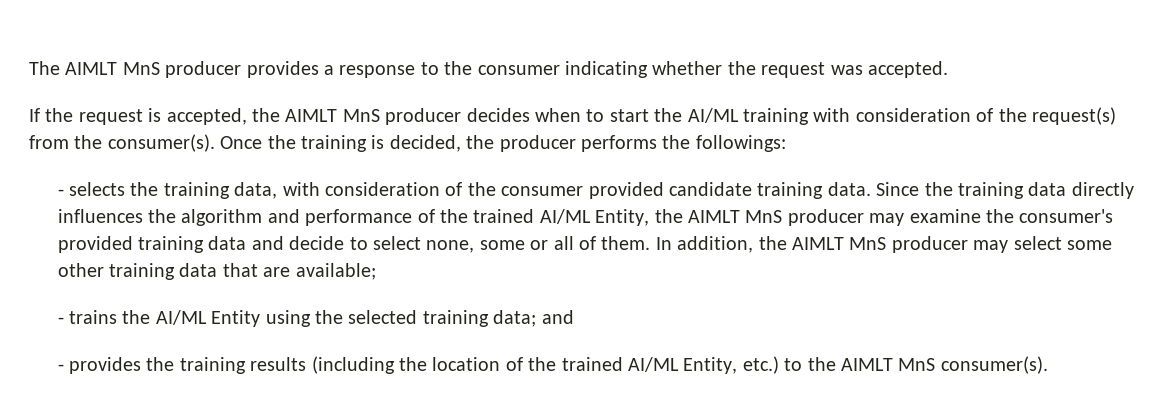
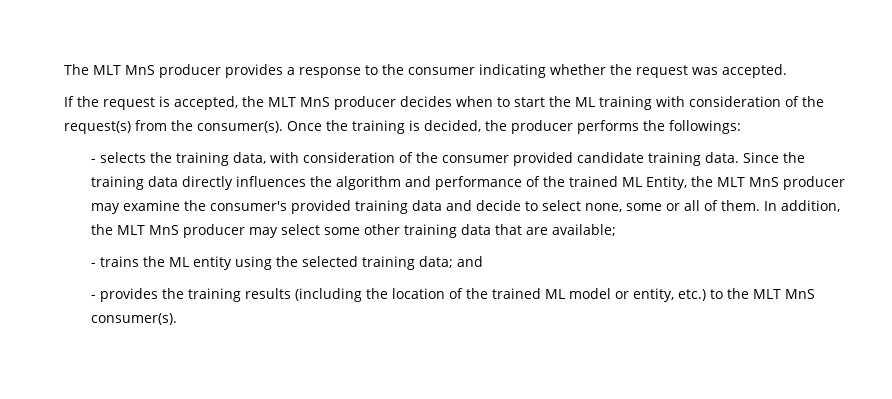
- The AIMLT MnS producer provides a response to the consumer indicating whether the request was accepted.
+ The MLT MnS producer provides a response to the consumer indicating whether the request was accepted.
- If the request is accepted, the AIMLT MnS producer decides when to start the AI/ML training with consideration of the request(s) from the consumer(s).
+ If the request is accepted, the MLT MnS producer decides when to start the ML training with consideration of the request(s) from the consumer(s).
- Since the training data directly influences the algorithm and performance of the trained AI/ML Entity, the AIMLT MnS producer may examine the consumer's provided training data and decide to select none, some or all of them.
+ Since the training data directly influences the algorithm and performance of the trained ML Entity, the MLT MnS producer may examine the consumer's provided training data and decide to select none, some or all of them.
- In addition, the AIMLT MnS producer may select some other training data that are available;
+ In addition, the MLT MnS producer may select some other training data that are available;
- - trains the AI/ML Entity using the selected training data; and
+ - trains the ML entity using the selected training data; and
- - provides the training results (including the location of the trained AI/ML Entity, etc.) to the AIMLT MnS consumer(s).
+ - provides the training results (including the location of the trained ML model or entity, etc.) to the MLT MnS consumer(s).

